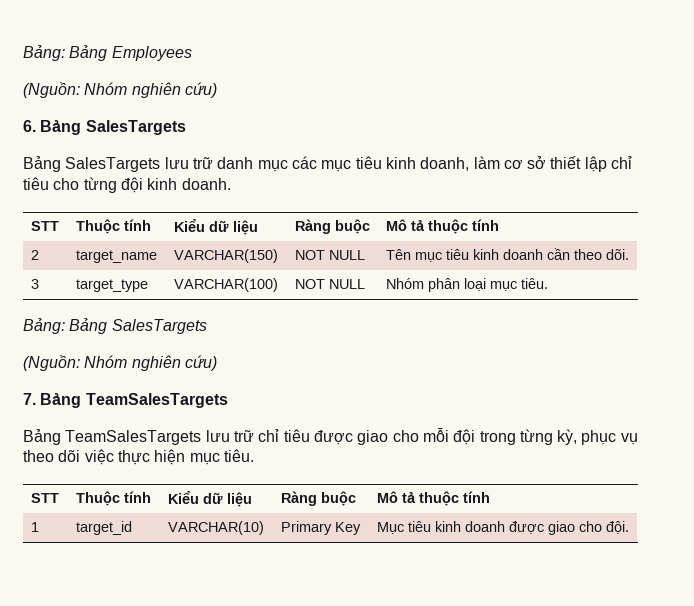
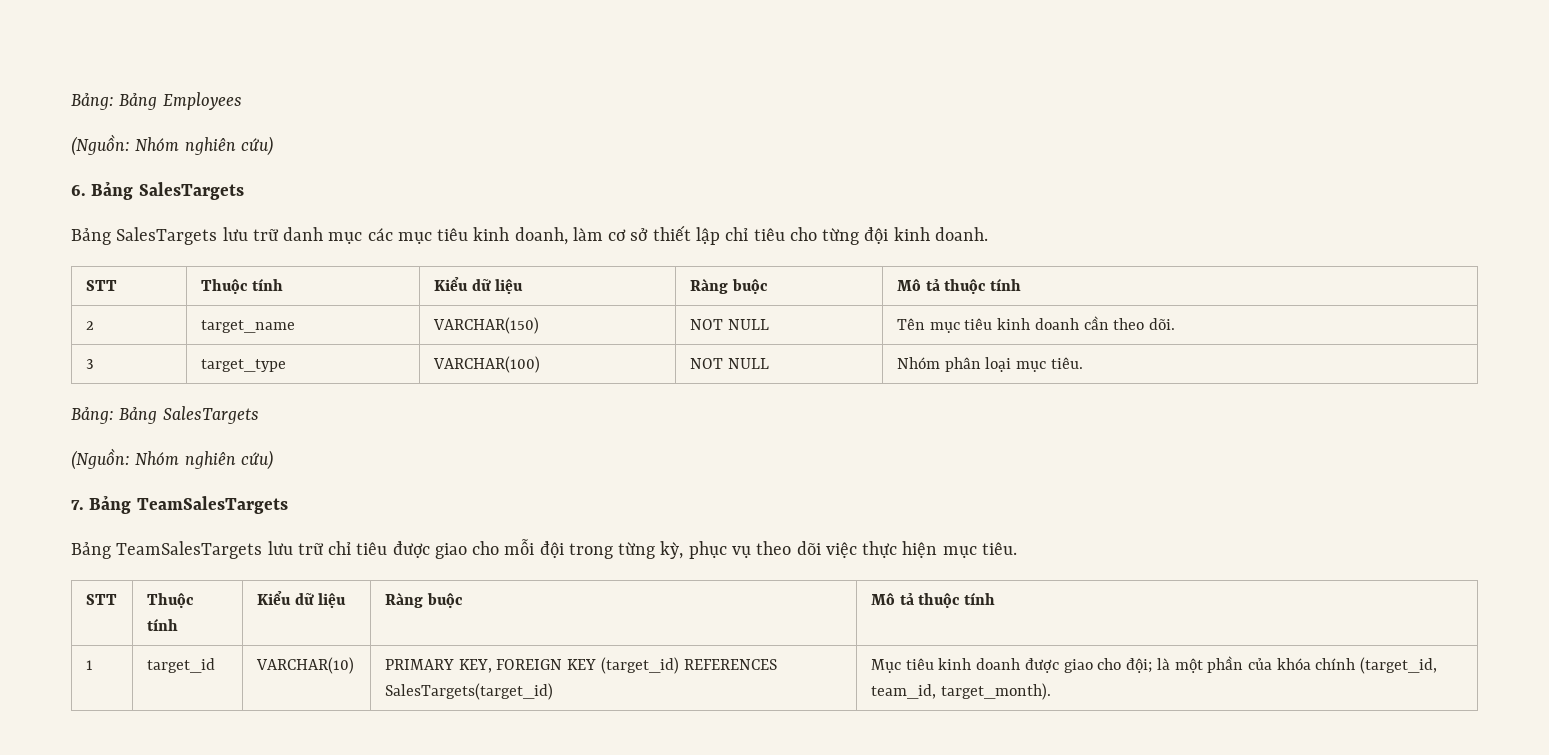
- 1 | target_id | VARCHAR(10) | Primary Key | Mục tiêu kinh doanh được giao cho đội.
+ 1 | target_id | VARCHAR(10) | PRIMARY KEY, FOREIGN KEY (target_id) REFERENCES SalesTargets(target_id) | Mục tiêu kinh doanh được giao cho đội; là một phần của khóa chính (target_id, team_id, target_month).

